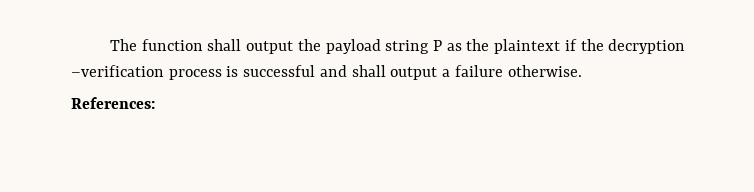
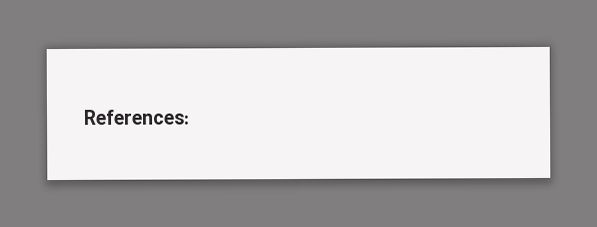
- The function shall output the payload string P as the plaintext if the decryption –verification process is successful and shall output a failure otherwise.

